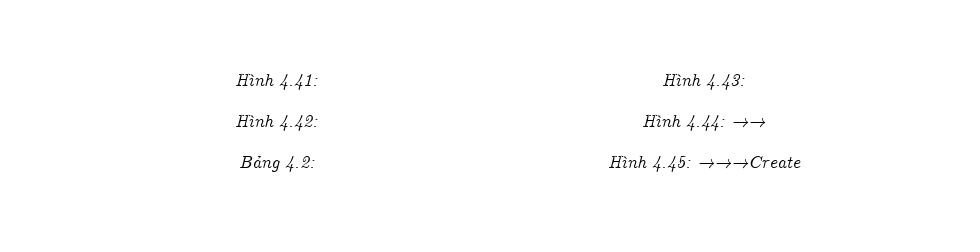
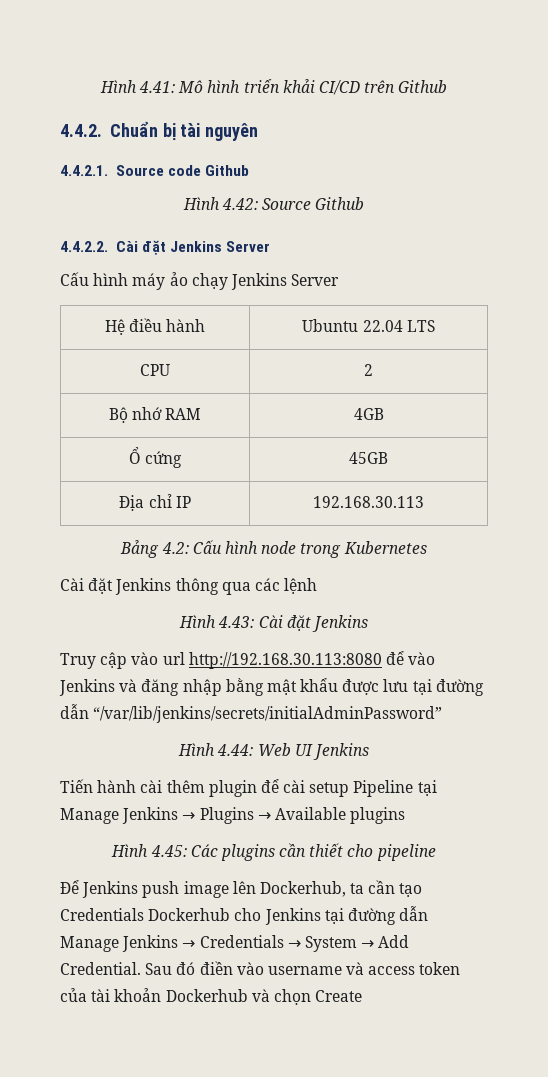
- Hình 4.41:
- Hình 4.42:
- Bảng 4.2:
- Hình 4.43:
- Hình 4.44: →→
- Hình 4.45: →→→Create
+ Hình 4.41: Mô hình triển khải CI/CD trên Github
+ 4.4.2. Chuẩn bị tài nguyên
+ 4.4.2.1. Source code Github
+ Hình 4.42: Source Github
+ 4.4.2.2. Cài đặt Jenkins Server
+ Cấu hình máy ảo chạy Jenkins Server
+ Hệ điều hành | Ubuntu 22.04 LTS
+ CPU | 2
+ Bộ nhớ RAM | 4GB
+ Ổ cứng | 45GB
+ Địa chỉ IP | 192.168.30.113
+ Bảng 4.2: Cấu hình node trong Kubernetes
+ Cài đặt Jenkins thông qua các lệnh
+ Hình 4.43: Cài đặt Jenkins
+ Truy cập vào url http://192.168.30.113:8080 để vào Jenkins và đăng nhập bằng mật khẩu được lưu tại đường dẫn “/var/lib/jenkins/secrets/initialAdminPassword”
+ Hình 4.44: Web UI Jenkins
+ Tiến hành cài thêm plugin để cài setup Pipeline tại Manage Jenkins → Plugins → Available plugins
+ Hình 4.45: Các plugins cần thiết cho pipeline
+ Để Jenkins push image lên Dockerhub, ta cần tạo Credentials Dockerhub cho Jenkins tại đường dẫn Manage Jenkins → Credentials → System → Add Credential. Sau đó điền vào username và access token của tài khoản Dockerhub và chọn Create

